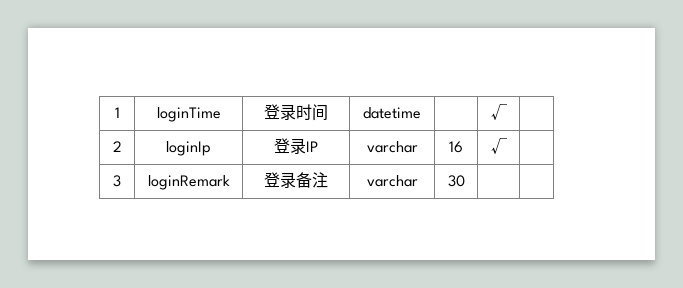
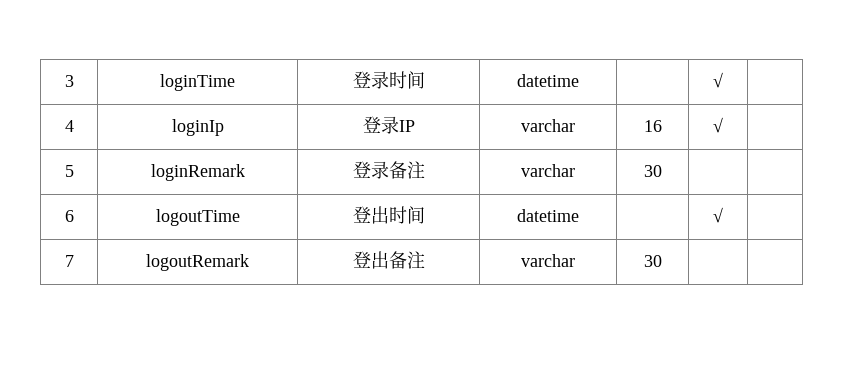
- 1 | loginTime | 登录时间 | datetime | | √ |
+ 3 | loginTime | 登录时间 | datetime | | √ |
- 2 | loginIp | 登录IP | varchar | 16 | √ |
+ 4 | loginIp | 登录IP | varchar | 16 | √ |
- 3 | loginRemark | 登录备注 | varchar | 30 | |
+ 5 | loginRemark | 登录备注 | varchar | 30 | |
+ 6 | logoutTime | 登出时间 | datetime | | √ |
+ 7 | logoutRemark | 登出备注 | varchar | 30 | |

